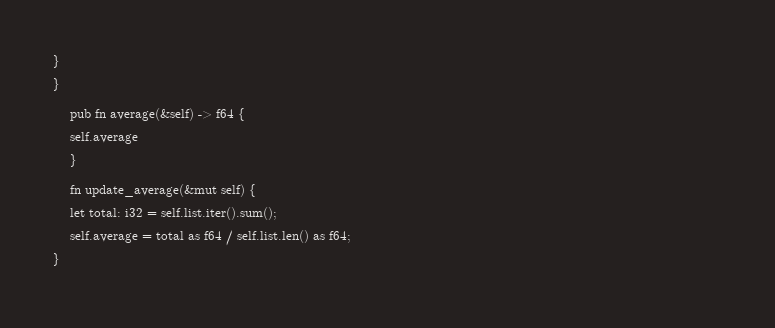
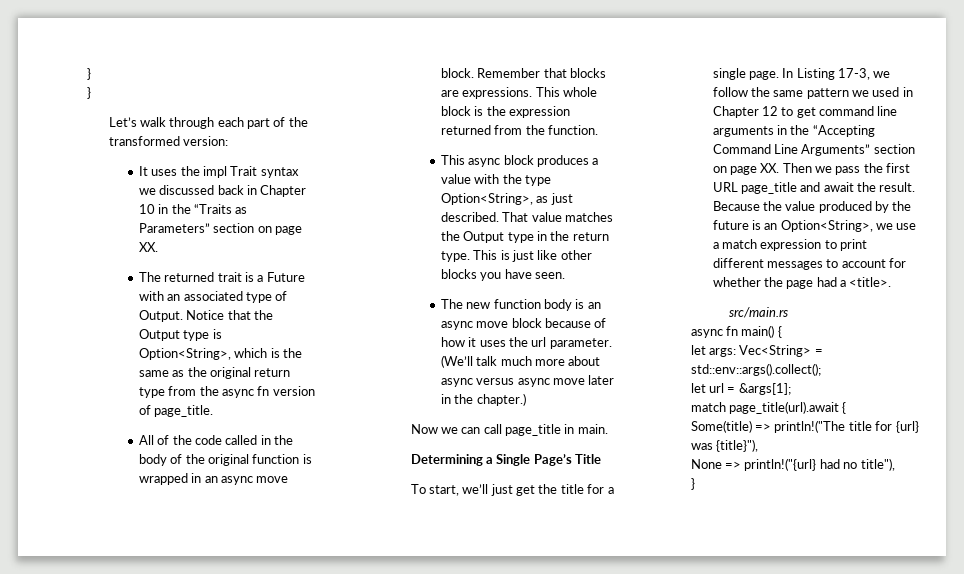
- pub fn average(&self) -> f64 {
- self.average
- }
- fn update_average(&mut self) {
- let total: i32 = self.list.iter().sum();
- self.average = total as f64 / self.list.len() as f64;
+ Let’s walk through each part of the transformed version:
+ It uses the impl Trait syntax we discussed back in Chapter 10 in the “Traits as Parameters” section on page XX.
+ The returned trait is a Future with an associated type of Output. Notice that the Output type is Option<String>, which is the same as the original return type from the async fn version of page_title.
+ All of the code called in the body of the original function is wrapped in an async move block. Remember that blocks are expressions. This whole block is the expression returned from the function.
+ This async block produces a value with the type Option<String>, as just described. That value matches the Output type in the return type. This is just like other blocks you have seen.
+ The new function body is an async move block because of how it uses the url parameter. (We’ll talk much more about async versus async move later in the chapter.)
+ Now we can call page_title in main.
+ Determining a Single Page’s Title
+ To start, we’ll just get the title for a single page. In Listing 17-3, we follow the same pattern we used in Chapter 12 to get command line arguments in the “Accepting Command Line Arguments” section on page XX. Then we pass the first URL page_title and await the result. Because the value produced by the future is an Option<String>, we use a match expression to print different messages to account for whether the page had a <title>.
+ src/main.rs
+ async fn main() {
+ let args: Vec<String> = std::env::args().collect();
+ let url = &args[1];
+ match page_title(url).await {
+ Some(title) => println!("The title for {url} was {title}"),
+ None => println!("{url} had no title"),

